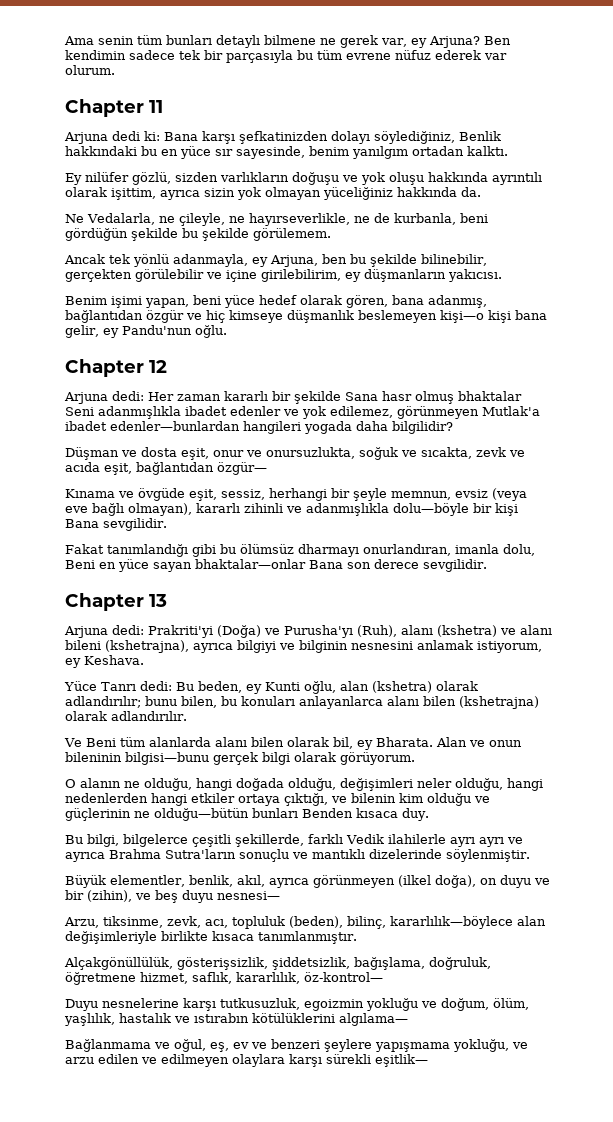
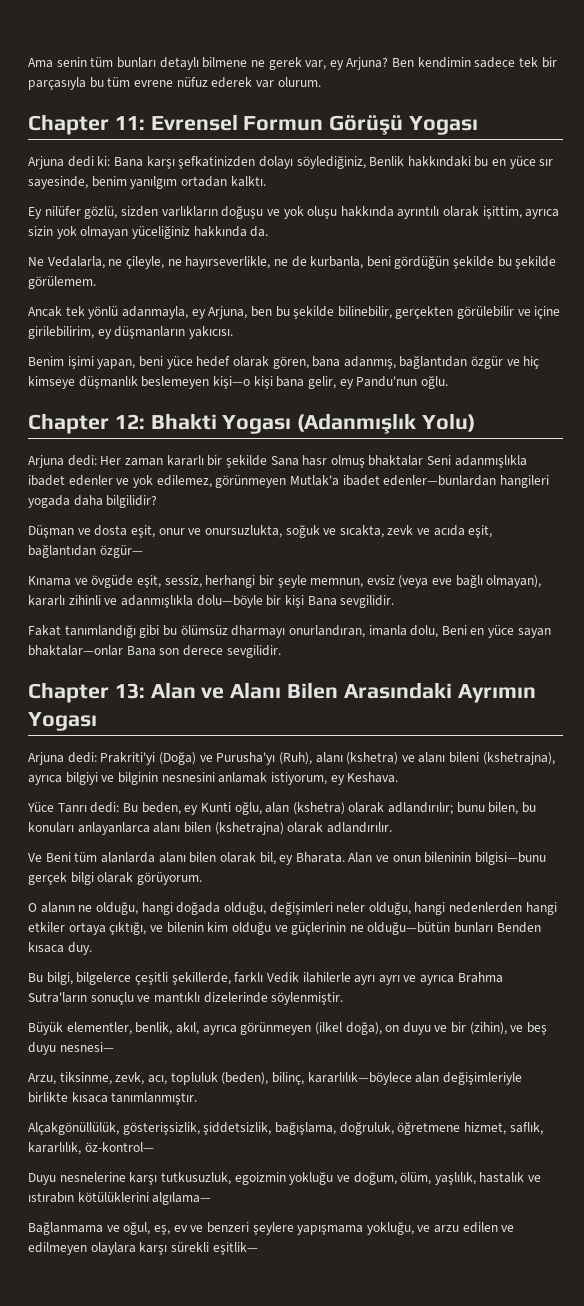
- Chapter 11
+ Chapter 11: Evrensel Formun Görüşü Yogası
- Chapter 12
+ Chapter 12: Bhakti Yogası (Adanmışlık Yolu)
- Chapter 13
+ Chapter 13: Alan ve Alanı Bilen Arasındaki Ayrımın Yogası

